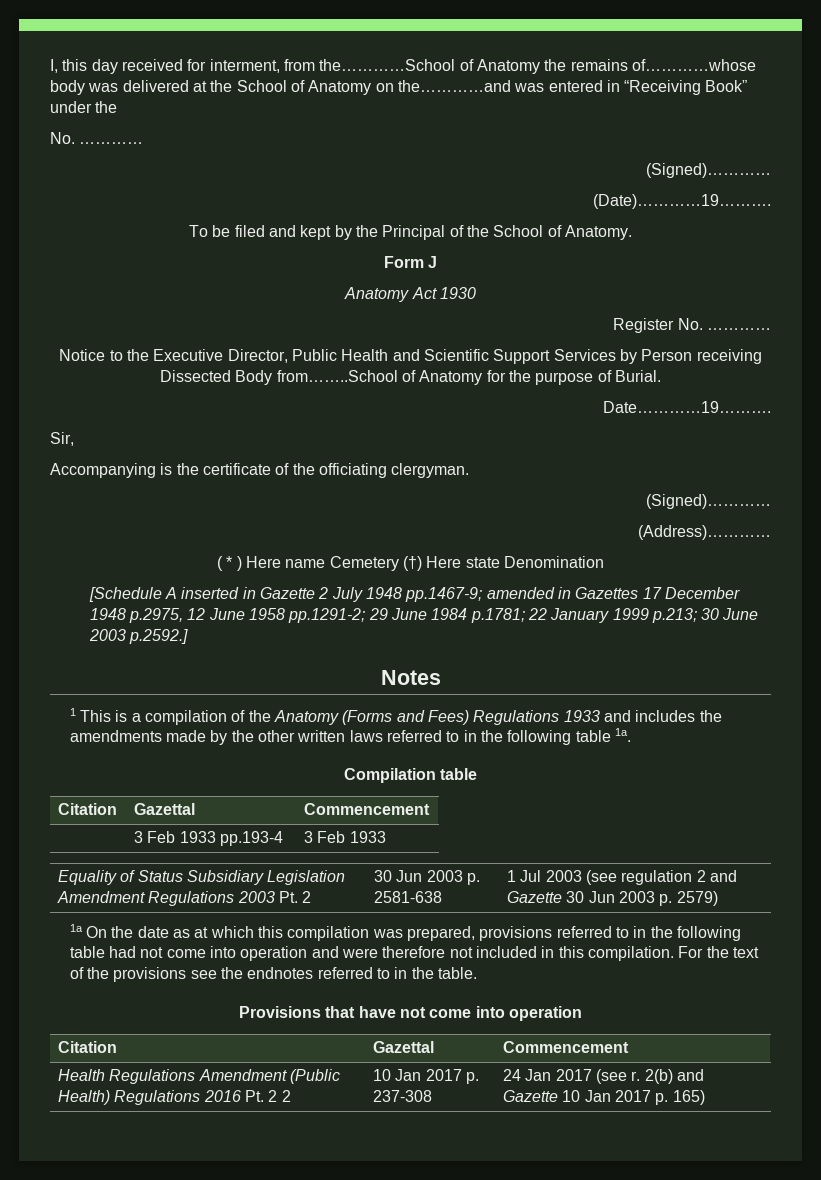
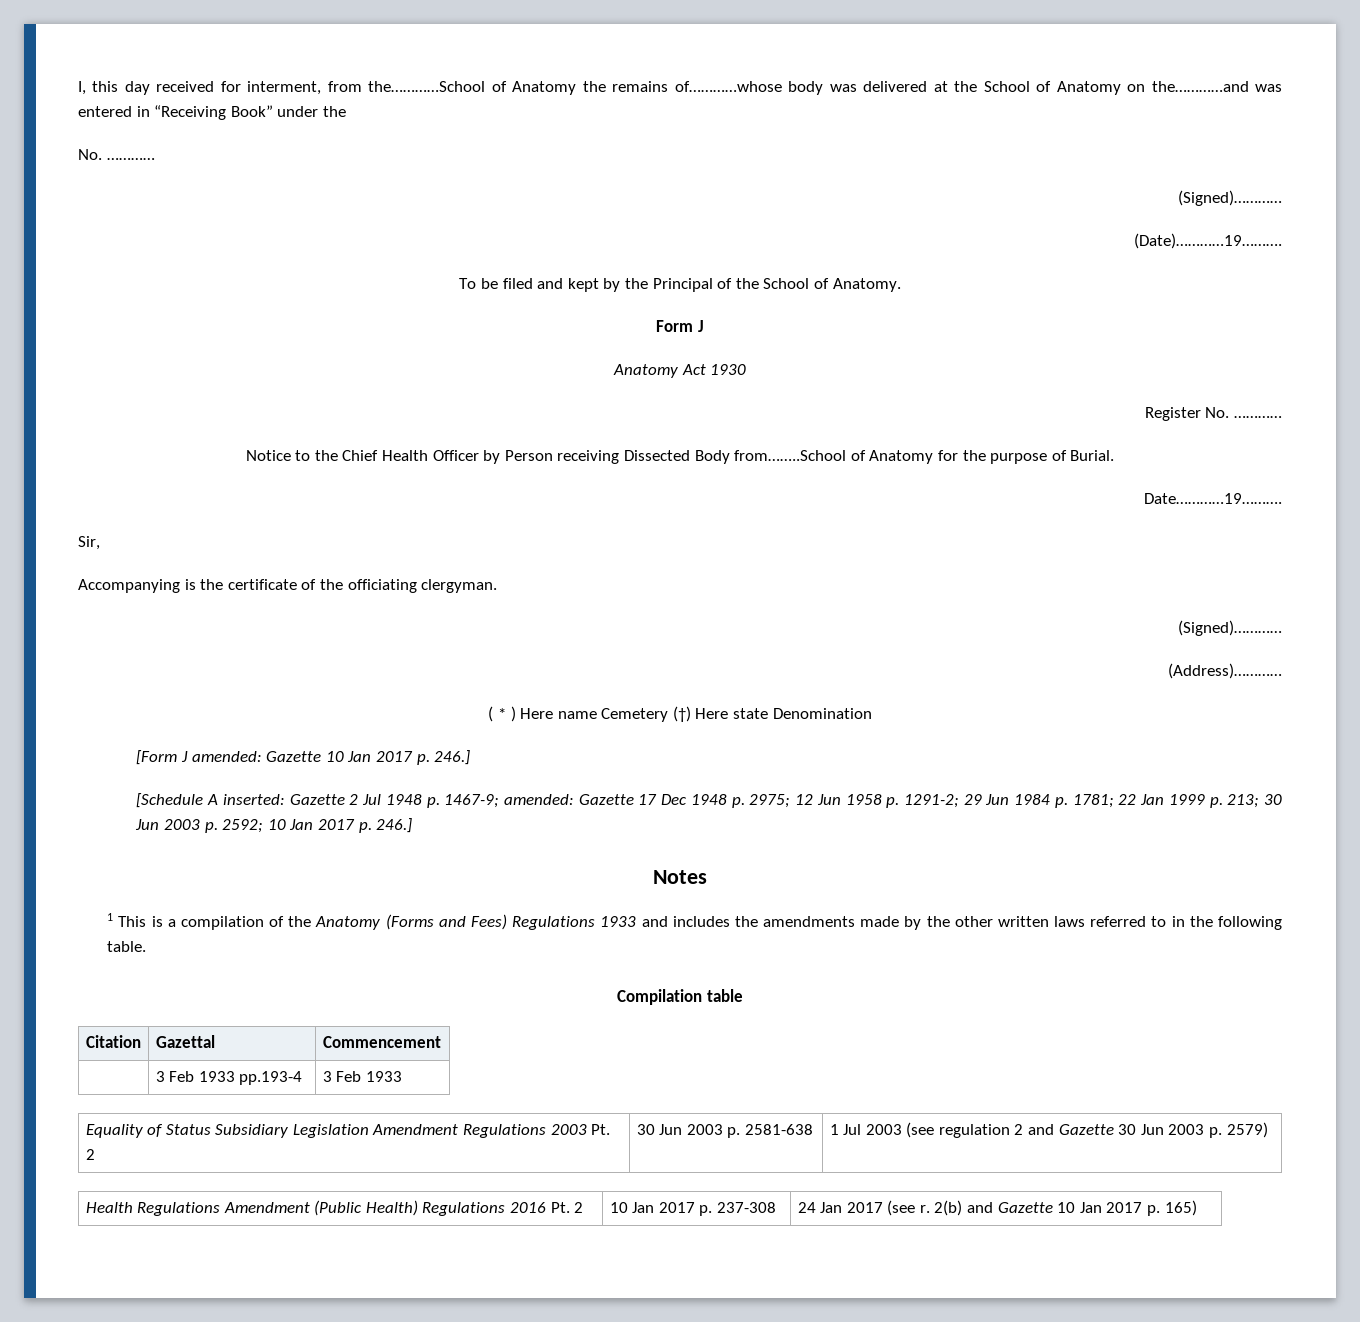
- Notice to the Executive Director, Public Health and Scientific Support Services by Person receiving Dissected Body from……..School of Anatomy for the purpose of Burial.
+ Notice to the Chief Health Officer by Person receiving Dissected Body from……..School of Anatomy for the purpose of Burial.
- [Schedule A inserted in Gazette 2 July 1948 pp.1467-9; amended in Gazettes 17 December 1948 p.2975, 12 June 1958 pp.1291-2; 29 June 1984 p.1781; 22 January 1999 p.213; 30 June 2003 p.2592.]
+ [Form J amended: Gazette 10 Jan 2017 p. 246.]
+ [Schedule A inserted: Gazette 2 Jul 1948 p. 1467-9; amended: Gazette 17 Dec 1948 p. 2975; 12 Jun 1958 p. 1291-2; 29 Jun 1984 p. 1781; 22 Jan 1999 p. 213; 30 Jun 2003 p. 2592; 10 Jan 2017 p. 246.]
- 1 This is a compilation of the Anatomy (Forms and Fees) Regulations 1933 and includes the amendments made by the other written laws referred to in the following table 1a.
+ 1 This is a compilation of the Anatomy (Forms and Fees) Regulations 1933 and includes the amendments made by the other written laws referred to in the following table.
- 1a On the date as at which this compilation was prepared, provisions referred to in the following table had not come into operation and were therefore not included in this compilation. For the text of the provisions see the endnotes referred to in the table.
- Provisions that have not come into operation
- Citation | Gazettal | Commencement
- Health Regulations Amendment (Public Health) Regulations 2016 Pt. 2 2 | 10 Jan 2017 p. 237-308 | 24 Jan 2017 (see r. 2(b) and Gazette 10 Jan 2017 p. 165)
+ Health Regulations Amendment (Public Health) Regulations 2016 Pt. 2 | 10 Jan 2017 p. 237-308 | 24 Jan 2017 (see r. 2(b) and Gazette 10 Jan 2017 p. 165)

